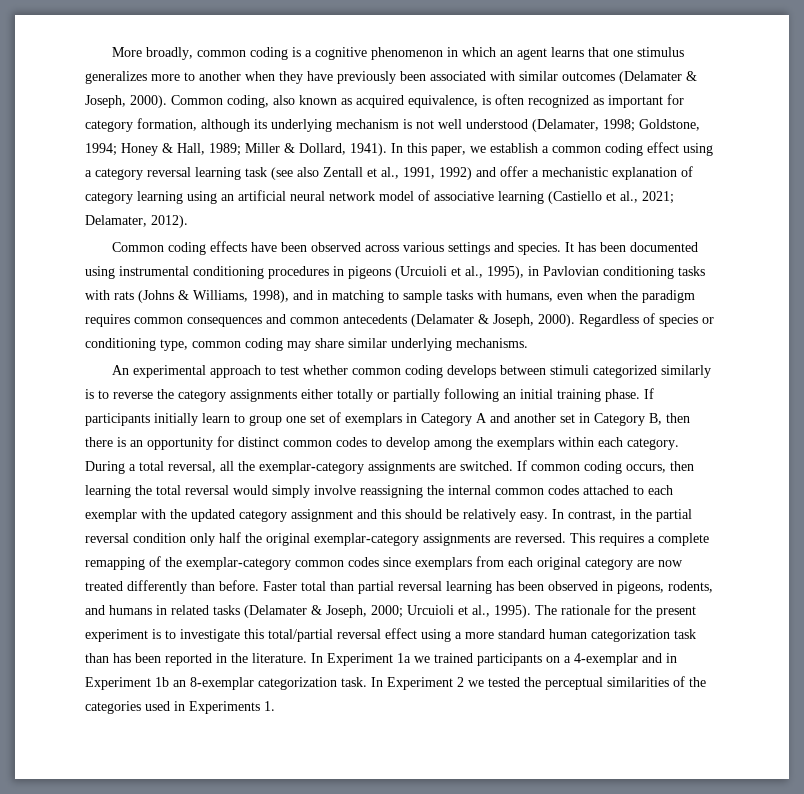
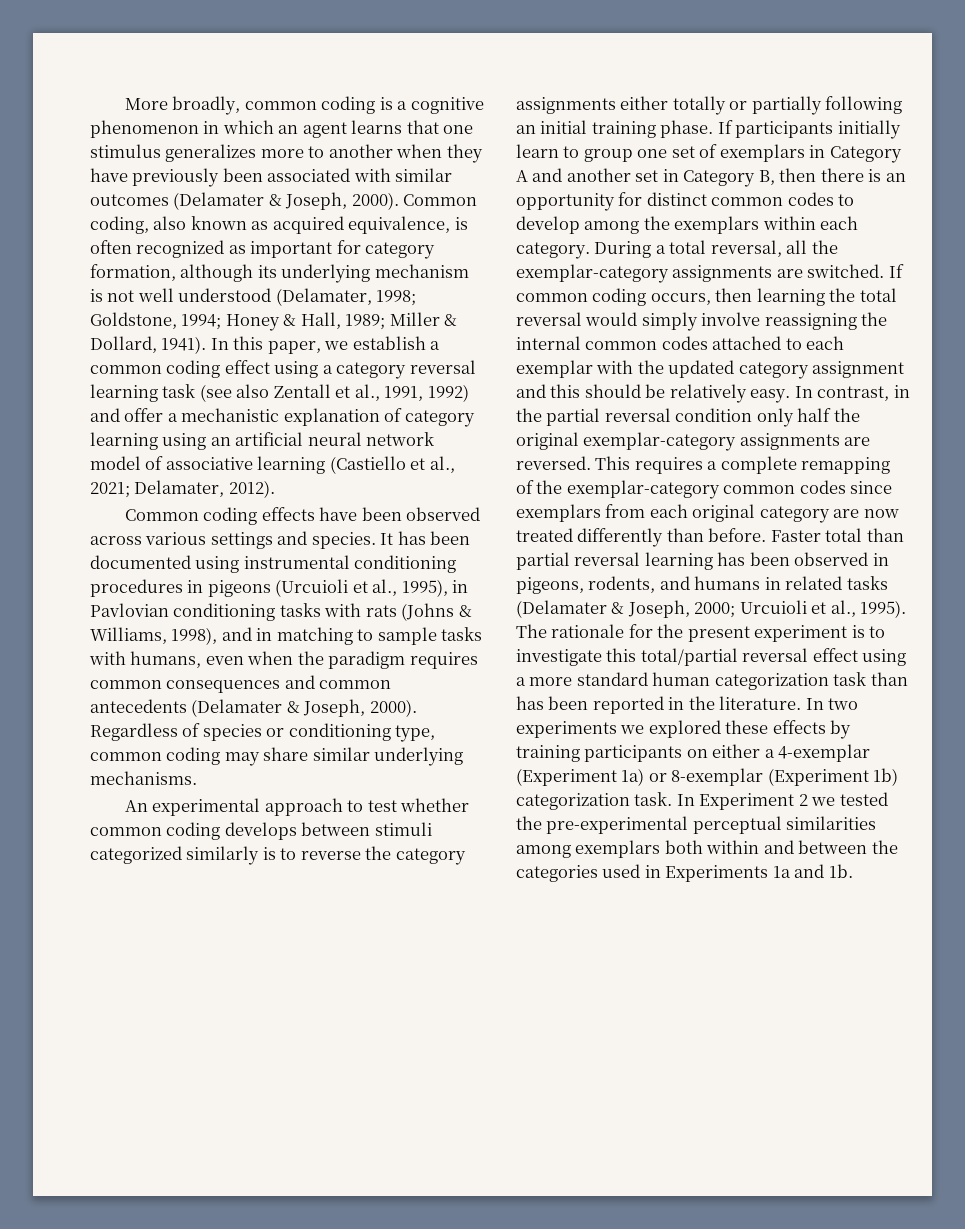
- In Experiment 1a we trained participants on a 4-exemplar and in Experiment 1b an 8-exemplar categorization task.
+ In two experiments we explored these effects by training participants on either a 4-exemplar (Experiment 1a) or 8-exemplar (Experiment 1b) categorization task.
- In Experiment 2 we tested the perceptual similarities of the categories used in Experiments 1.
+ In Experiment 2 we tested the pre-experimental perceptual similarities among exemplars both within and between the categories used in Experiments 1a and 1b.

